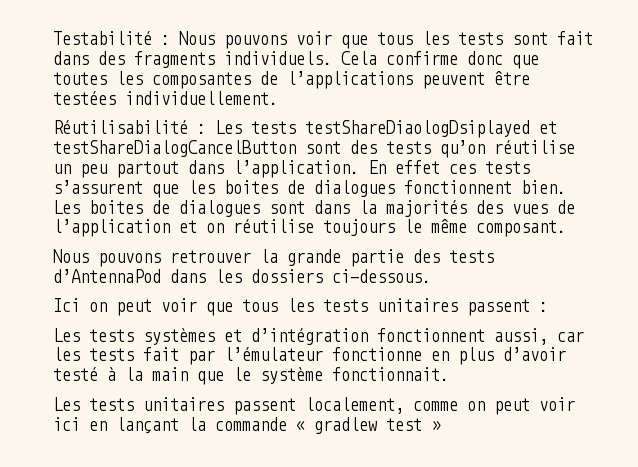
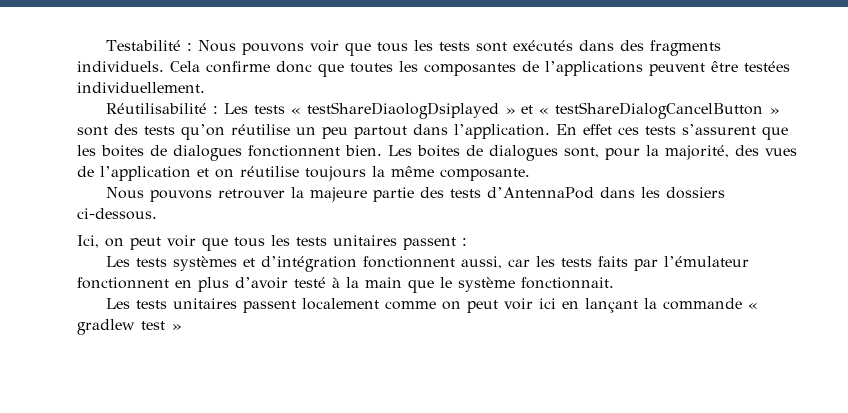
- Testabilité : Nous pouvons voir que tous les tests sont fait dans des fragments individuels.
+ Testabilité : Nous pouvons voir que tous les tests sont exécutés dans des fragments individuels.
- Réutilisabilité : Les tests testShareDiaologDsiplayed et testShareDialogCancelButton sont des tests qu’on réutilise un peu partout dans l’application.
+ Réutilisabilité : Les tests « testShareDiaologDsiplayed » et « testShareDialogCancelButton » sont des tests qu’on réutilise un peu partout dans l’application.
- Les boites de dialogues sont dans la majorités des vues de l’application et on réutilise toujours le même composant.
+ Les boites de dialogues sont, pour la majorité, des vues de l’application et on réutilise toujours la même composante.
- Nous pouvons retrouver la grande partie des tests d’AntennaPod dans les dossiers ci-dessous.
+ Nous pouvons retrouver la majeure partie des tests d’AntennaPod dans les dossiers ci-dessous.
- Ici on peut voir que tous les tests unitaires passent :
+ Ici, on peut voir que tous les tests unitaires passent :
- Les tests systèmes et d’intégration fonctionnent aussi, car les tests fait par l’émulateur fonctionne en plus d’avoir testé à la main que le système fonctionnait.
+ Les tests systèmes et d’intégration fonctionnent aussi, car les tests faits par l’émulateur fonctionnent en plus d’avoir testé à la main que le système fonctionnait.
- Les tests unitaires passent localement, comme on peut voir ici en lançant la commande « gradlew test »
+ Les tests unitaires passent localement comme on peut voir ici en lançant la commande « gradlew test »

